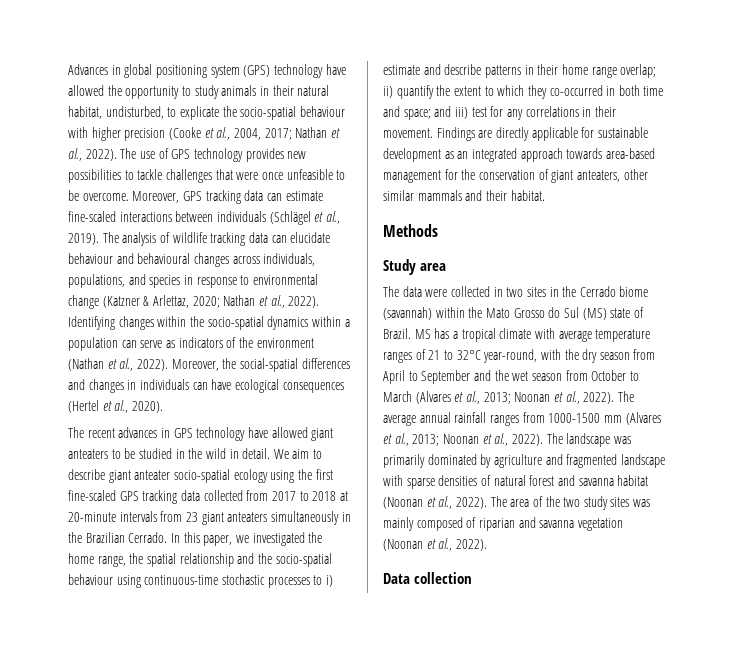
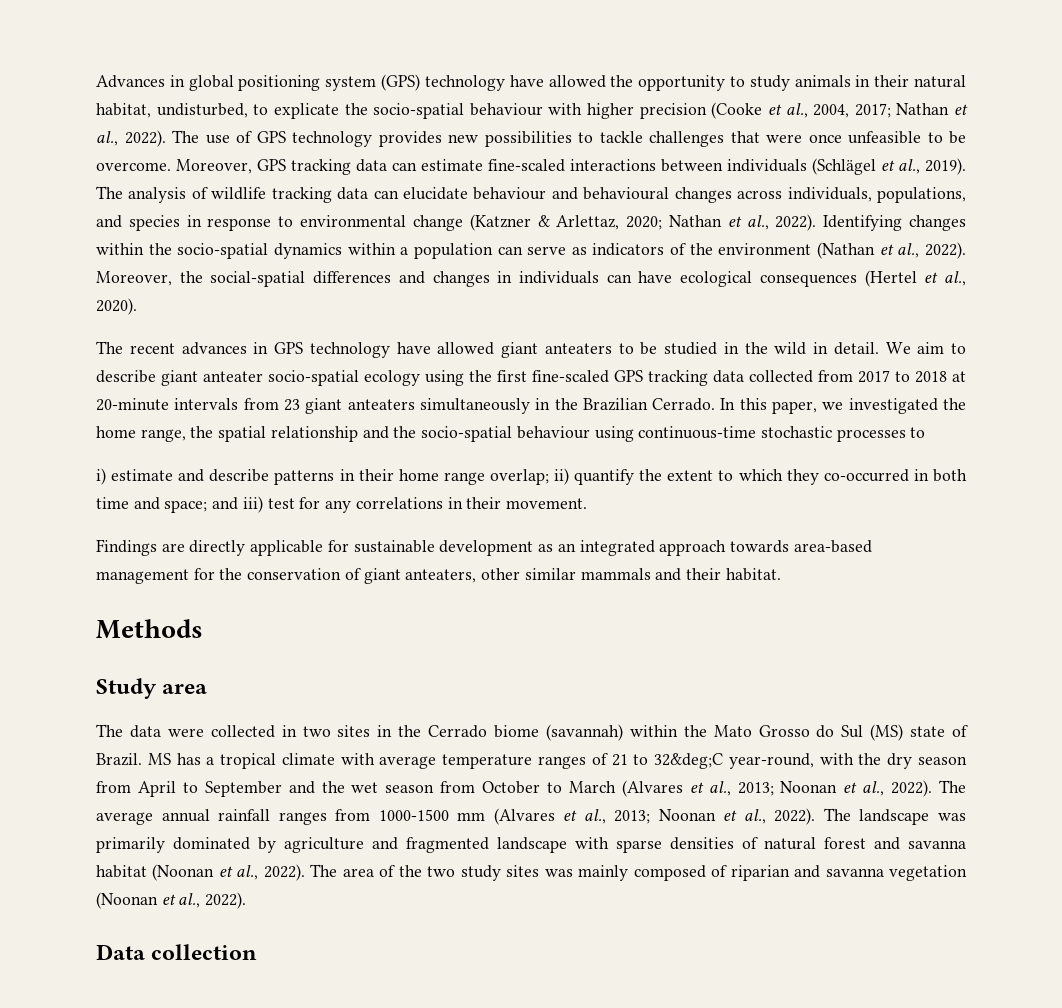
- In this paper, we investigated the home range, the spatial relationship and the socio-spatial behaviour using continuous-time stochastic processes to i) estimate and describe patterns in their home range overlap;
+ In this paper, we investigated the home range, the spatial relationship and the socio-spatial behaviour using continuous-time stochastic processes to
+ i) estimate and describe patterns in their home range overlap;
- and iii) test for any correlations in their movement. Findings are directly applicable for sustainable development as an integrated approach towards area-based management for the conservation of giant anteaters, other similar mammals and their habitat.
+ and iii) test for any correlations in their movement.
+ Findings are directly applicable for sustainable development as an integrated approach towards area-based management for the conservation of giant anteaters, other similar mammals and their habitat.
- MS has a tropical climate with average temperature ranges of 21 to 32°C year-round, with the dry season from April to September and the wet season from October to March (Alvares et al., 2013; Noonan et al., 2022).
+ MS has a tropical climate with average temperature ranges of 21 to 32&deg;C year-round, with the dry season from April to September and the wet season from October to March (Alvares et al., 2013; Noonan et al., 2022).

